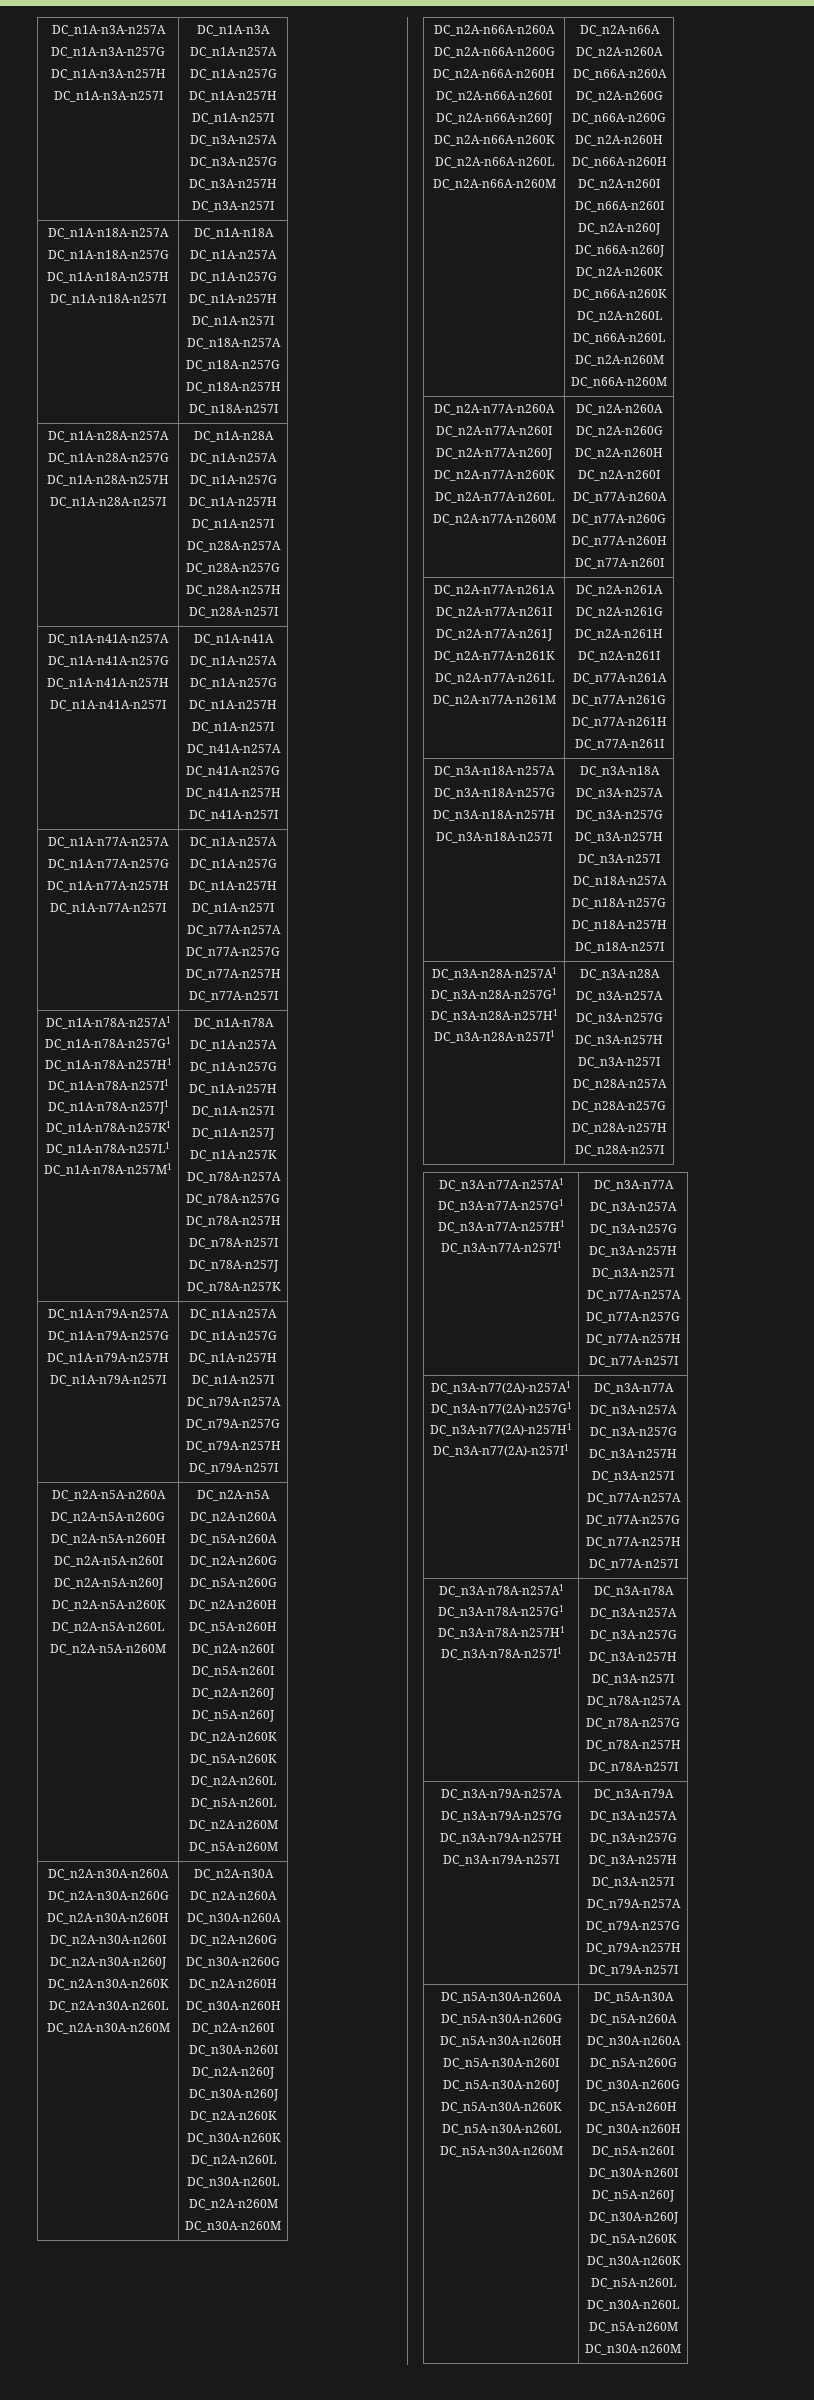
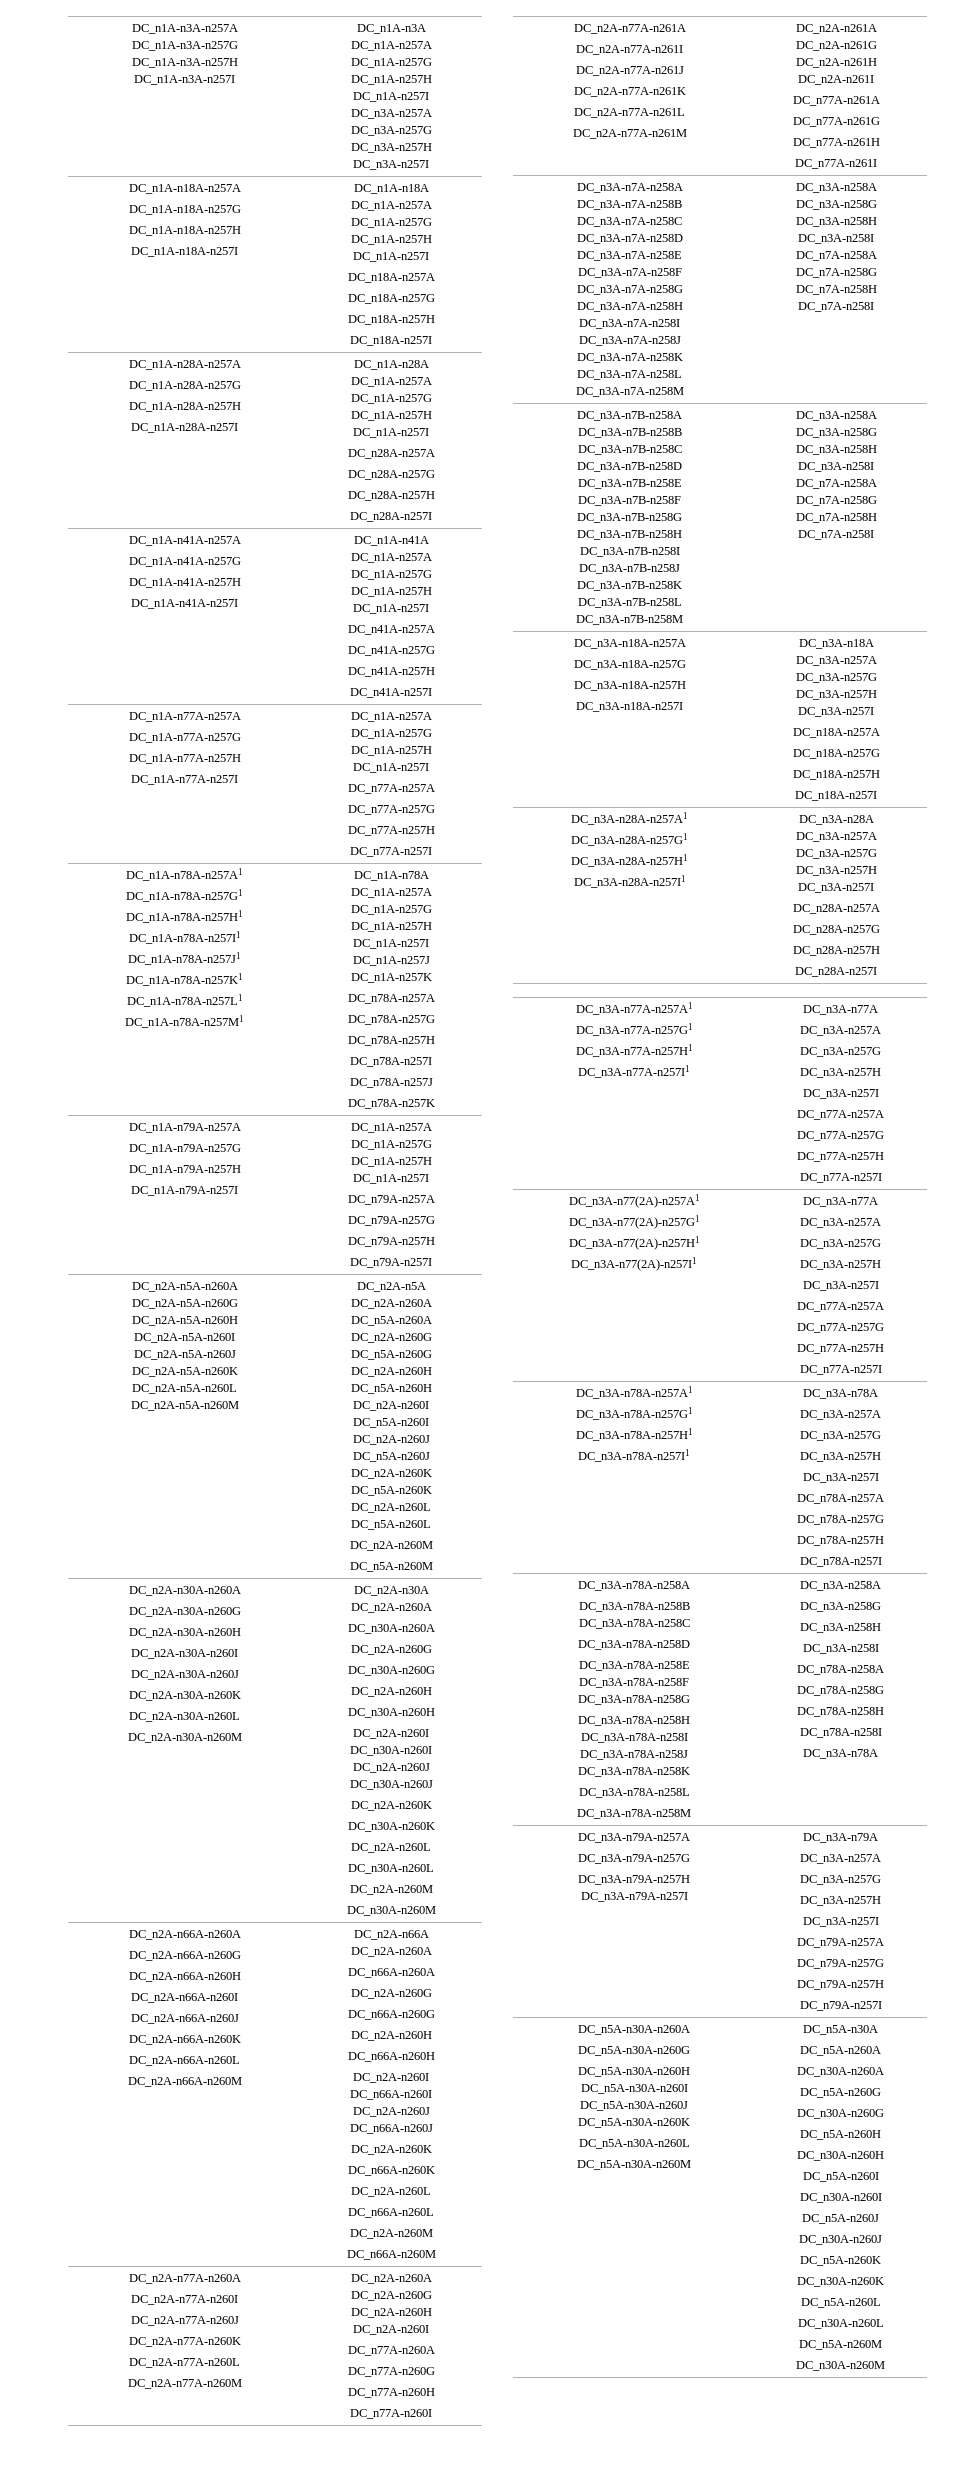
+ DC_n3A-n7A-n258A
+ DC_n3A-n7A-n258B
+ DC_n3A-n7A-n258C
+ DC_n3A-n7A-n258D
+ DC_n3A-n7A-n258E
+ DC_n3A-n7A-n258F
+ DC_n3A-n7A-n258G
+ DC_n3A-n7A-n258H
+ DC_n3A-n7A-n258I
+ DC_n3A-n7A-n258J
+ DC_n3A-n7A-n258K
+ DC_n3A-n7A-n258L
+ DC_n3A-n7A-n258M | DC_n3A-n258A
+ DC_n3A-n258G
+ DC_n3A-n258H
+ DC_n3A-n258I
+ DC_n7A-n258A
+ DC_n7A-n258G
+ DC_n7A-n258H
+ DC_n7A-n258I
+ DC_n3A-n7B-n258A
+ DC_n3A-n7B-n258B
+ DC_n3A-n7B-n258C
+ DC_n3A-n7B-n258D
+ DC_n3A-n7B-n258E
+ DC_n3A-n7B-n258F
+ DC_n3A-n7B-n258G
+ DC_n3A-n7B-n258H
+ DC_n3A-n7B-n258I
+ DC_n3A-n7B-n258J
+ DC_n3A-n7B-n258K
+ DC_n3A-n7B-n258L
+ DC_n3A-n7B-n258M | DC_n3A-n258A
+ DC_n3A-n258G
+ DC_n3A-n258H
+ DC_n3A-n258I
+ DC_n7A-n258A
+ DC_n7A-n258G
+ DC_n7A-n258H
+ DC_n7A-n258I
+ DC_n3A-n78A-n258A
+ DC_n3A-n78A-n258B
+ DC_n3A-n78A-n258C
+ DC_n3A-n78A-n258D
+ DC_n3A-n78A-n258E
+ DC_n3A-n78A-n258F
+ DC_n3A-n78A-n258G
+ DC_n3A-n78A-n258H
+ DC_n3A-n78A-n258I
+ DC_n3A-n78A-n258J
+ DC_n3A-n78A-n258K
+ DC_n3A-n78A-n258L
+ DC_n3A-n78A-n258M | DC_n3A-n258A
+ DC_n3A-n258G
+ DC_n3A-n258H
+ DC_n3A-n258I
+ DC_n78A-n258A
+ DC_n78A-n258G
+ DC_n78A-n258H
+ DC_n78A-n258I
+ DC_n3A-n78A

